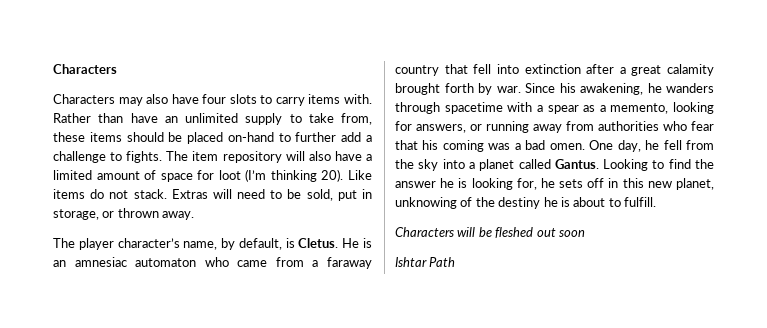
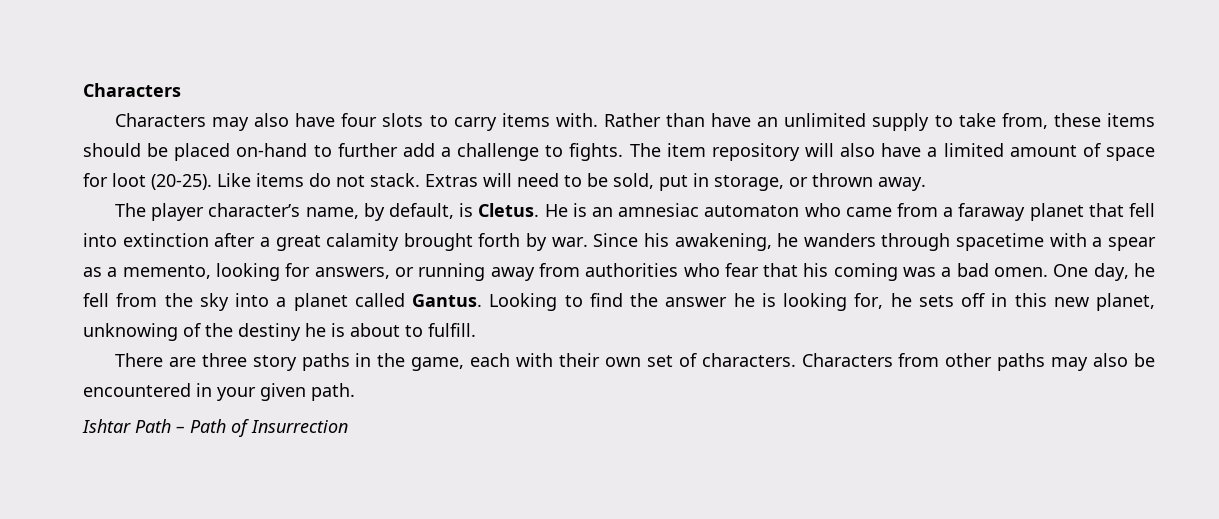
- The item repository will also have a limited amount of space for loot (I’m thinking 20).
+ The item repository will also have a limited amount of space for loot (20-25).
- He is an amnesiac automaton who came from a faraway country that fell into extinction after a great calamity brought forth by war.
+ He is an amnesiac automaton who came from a faraway planet that fell into extinction after a great calamity brought forth by war.
- Characters will be fleshed out soon
- Ishtar Path
+ There are three story paths in the game, each with their own set of characters. Characters from other paths may also be encountered in your given path.
+ Ishtar Path – Path of Insurrection

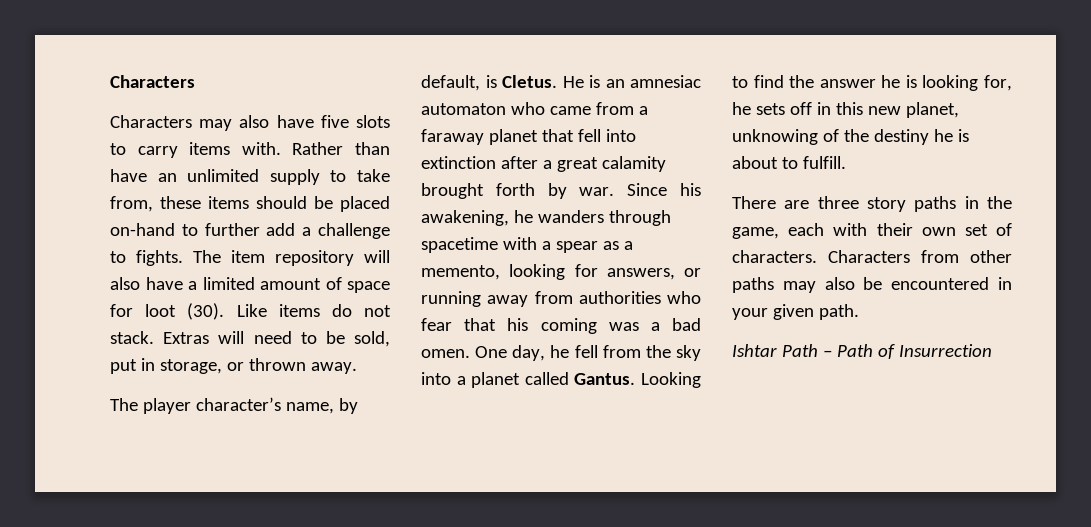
- Characters may also have four slots to carry items with.
+ Characters may also have five slots to carry items with.
- The item repository will also have a limited amount of space for loot (20-25).
+ The item repository will also have a limited amount of space for loot (30).

